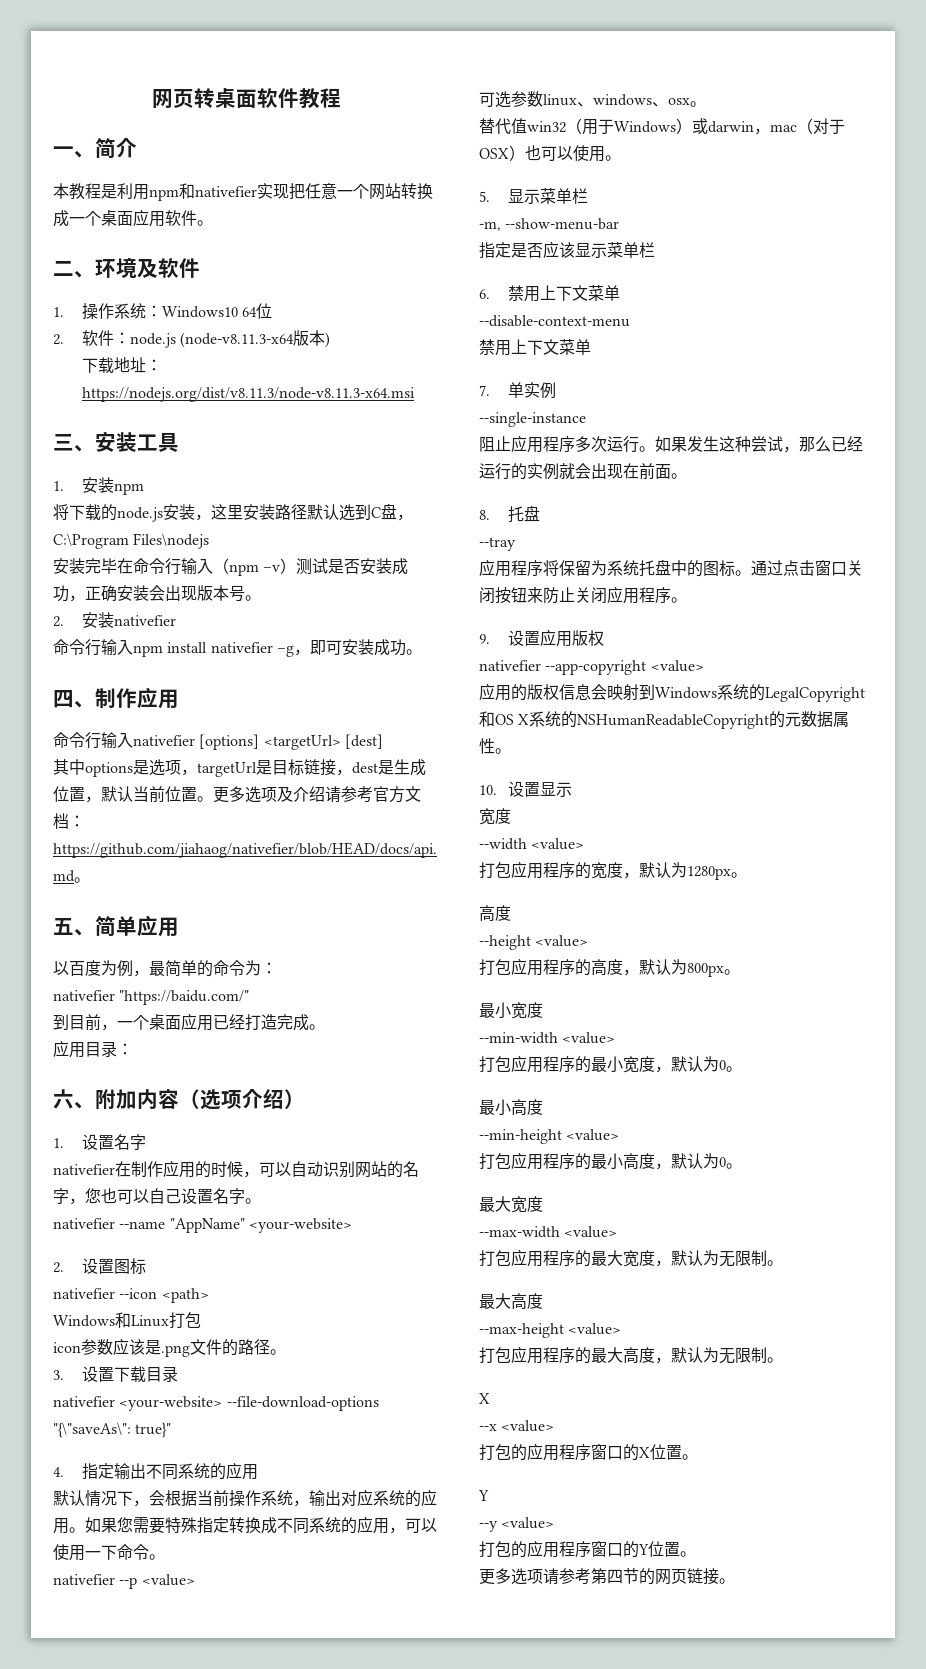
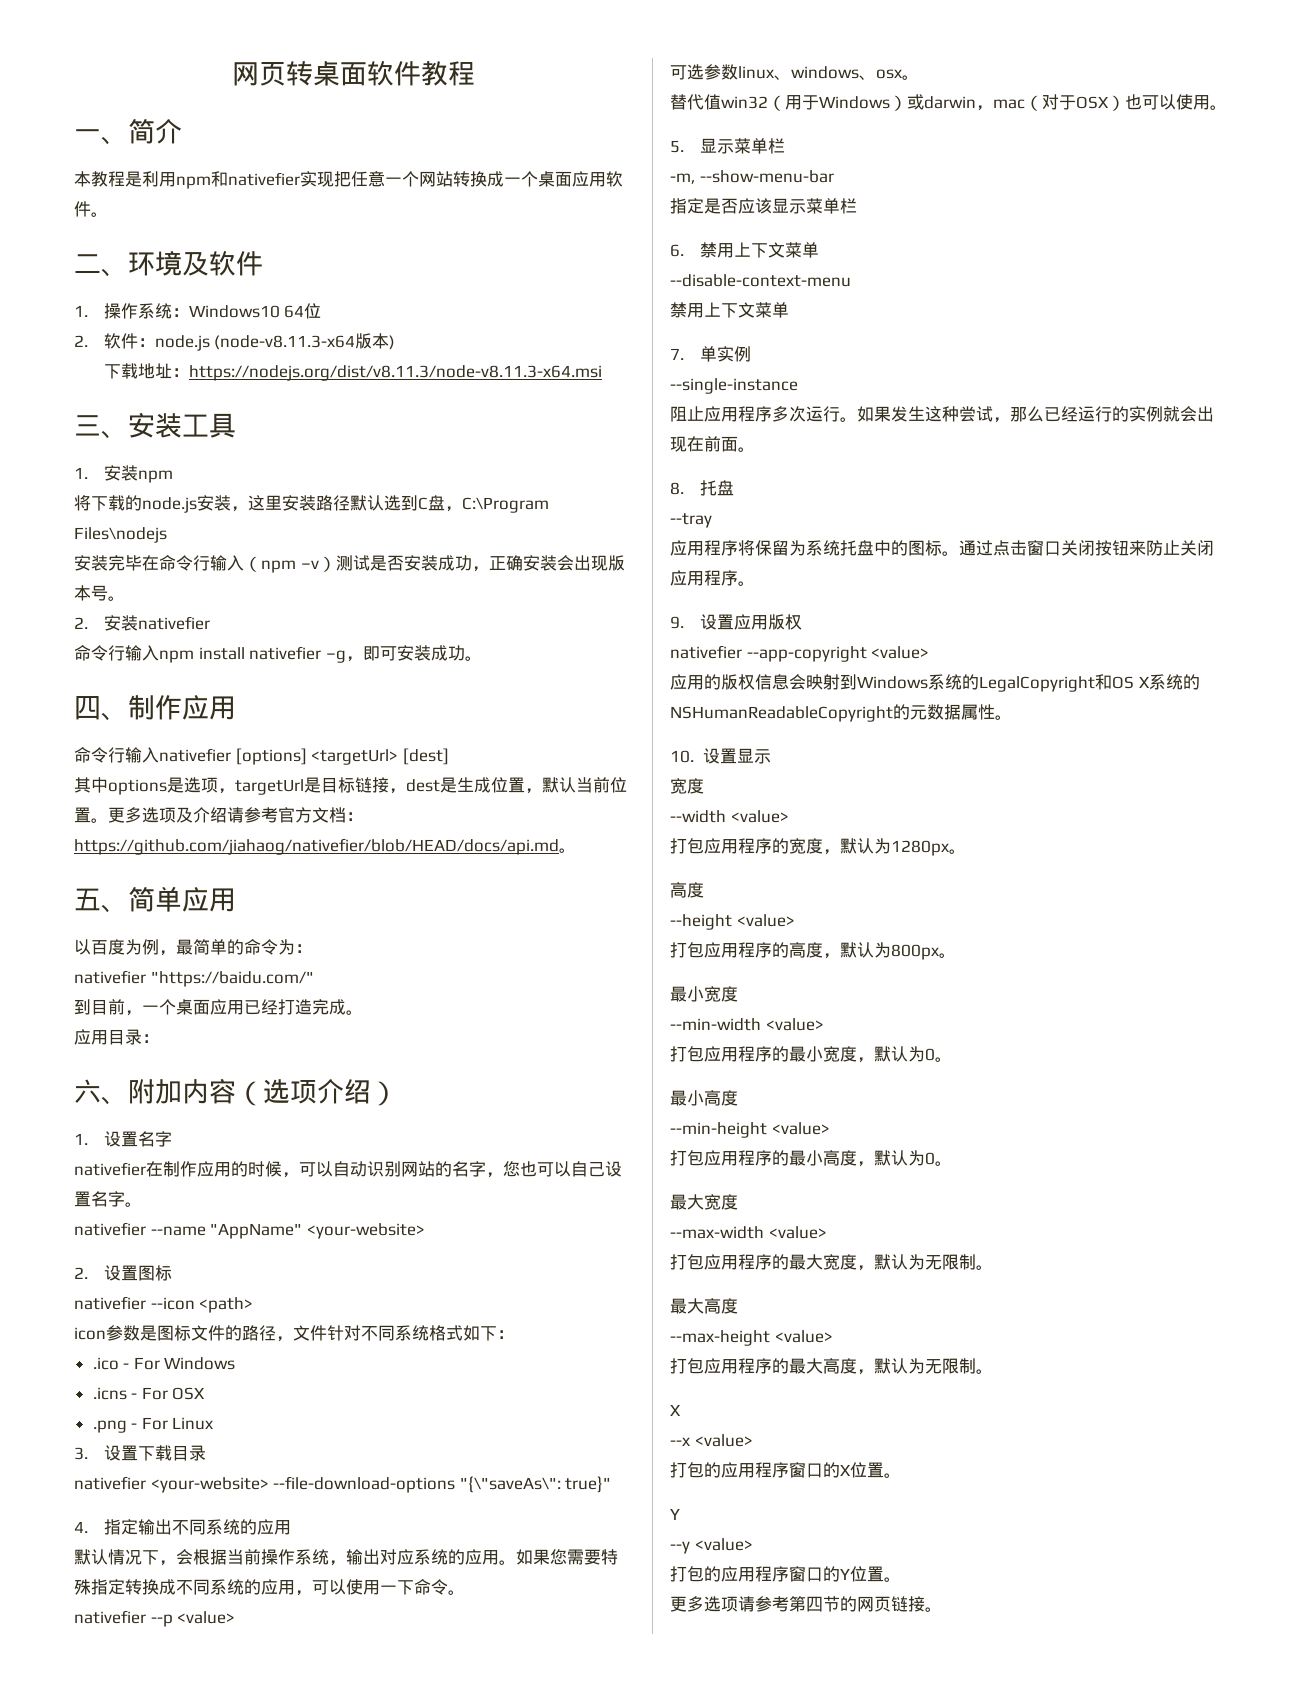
- Windows和Linux打包
- icon参数应该是.png文件的路径。
+ icon参数是图标文件的路径，文件针对不同系统格式如下：
+ .ico - For Windows
+ .icns - For OSX
+ .png - For Linux

